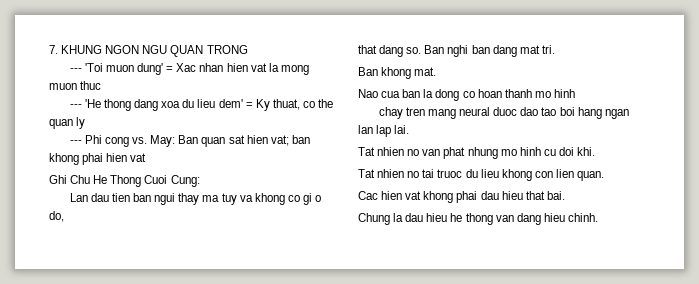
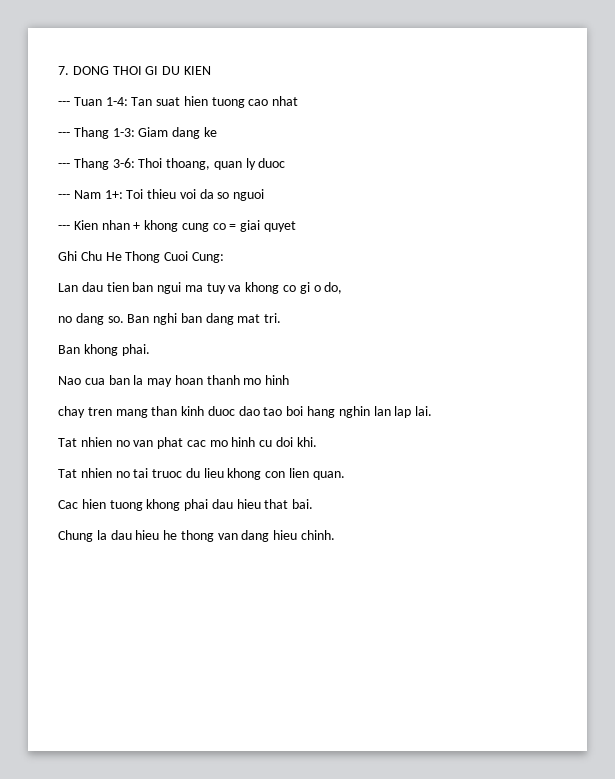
- 7. KHUNG NGON NGU QUAN TRONG
- --- 'Toi muon dung' = Xac nhan hien vat la mong muon thuc
- --- 'He thong dang xoa du lieu dem' = Ky thuat, co the quan ly
- --- Phi cong vs. May: Ban quan sat hien vat; ban khong phai hien vat
+ 7. DONG THOI GI DU KIEN
+ --- Tuan 1-4: Tan suat hien tuong cao nhat
+ --- Thang 1-3: Giam dang ke
+ --- Thang 3-6: Thoi thoang, quan ly duoc
+ --- Nam 1+: Toi thieu voi da so nguoi
+ --- Kien nhan + khong cung co = giai quyet
- Lan dau tien ban ngui thay ma tuy va khong co gi o do,
+ Lan dau tien ban ngui ma tuy va khong co gi o do,
- that dang so.
+ no dang so.
- Ban khong mat.
+ Ban khong phai.
- Nao cua ban la dong co hoan thanh mo hinh
+ Nao cua ban la may hoan thanh mo hinh
- chay tren mang neural duoc dao tao boi hang ngan lan lap lai.
+ chay tren mang than kinh duoc dao tao boi hang nghin lan lap lai.
- Tat nhien no van phat nhung mo hinh cu doi khi.
+ Tat nhien no van phat cac mo hinh cu doi khi.
- Cac hien vat khong phai dau hieu that bai.
+ Cac hien tuong khong phai dau hieu that bai.

